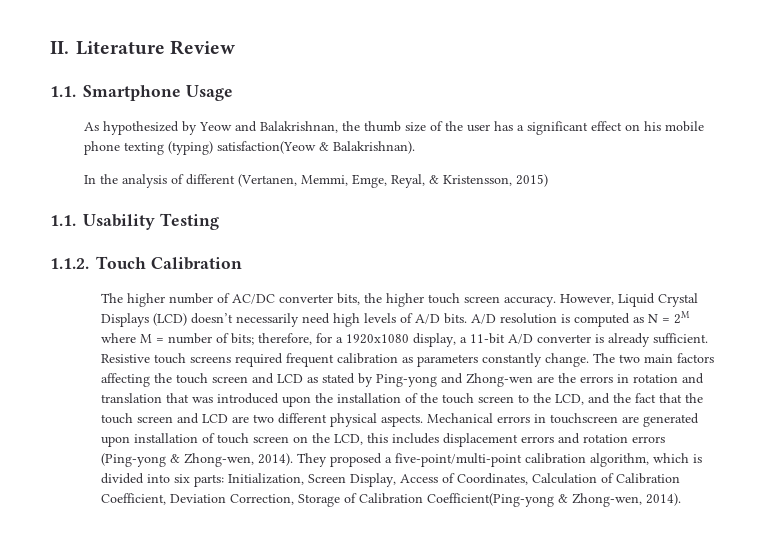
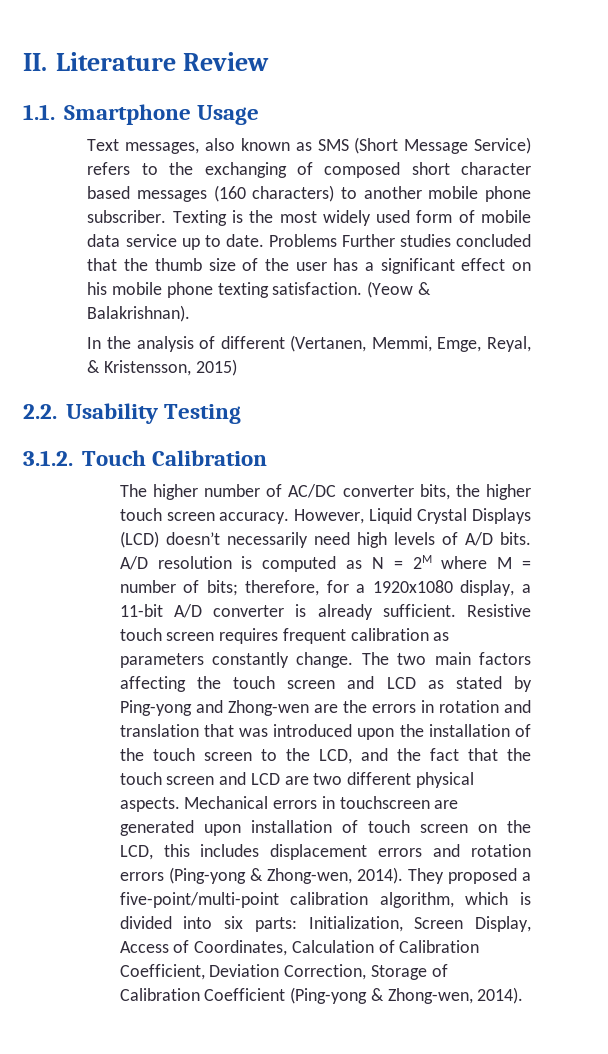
- As hypothesized by Yeow and Balakrishnan, the thumb size of the user has a significant effect on his mobile phone texting (typing) satisfaction(Yeow & Balakrishnan).
+ Text messages, also known as SMS (Short Message Service) refers to the exchanging of composed short character based messages (160 characters) to another mobile phone subscriber. Texting is the most widely used form of mobile data service up to date. Problems Further studies concluded that the thumb size of the user has a significant effect on his mobile phone texting satisfaction. (Yeow & Balakrishnan).
- 1.1. Usability Testing
+ 2.2. Usability Testing
- 1.1.2. Touch Calibration
+ 3.1.2. Touch Calibration
- Resistive touch screens required frequent calibration as parameters constantly change.
+ Resistive touch screen requires frequent calibration as parameters constantly change.
- They proposed a five-point/multi-point calibration algorithm, which is divided into six parts: Initialization, Screen Display, Access of Coordinates, Calculation of Calibration Coefficient, Deviation Correction, Storage of Calibration Coefficient(Ping-yong & Zhong-wen, 2014).
+ They proposed a five-point/multi-point calibration algorithm, which is divided into six parts: Initialization, Screen Display, Access of Coordinates, Calculation of Calibration Coefficient, Deviation Correction, Storage of Calibration Coefficient (Ping-yong & Zhong-wen, 2014).

